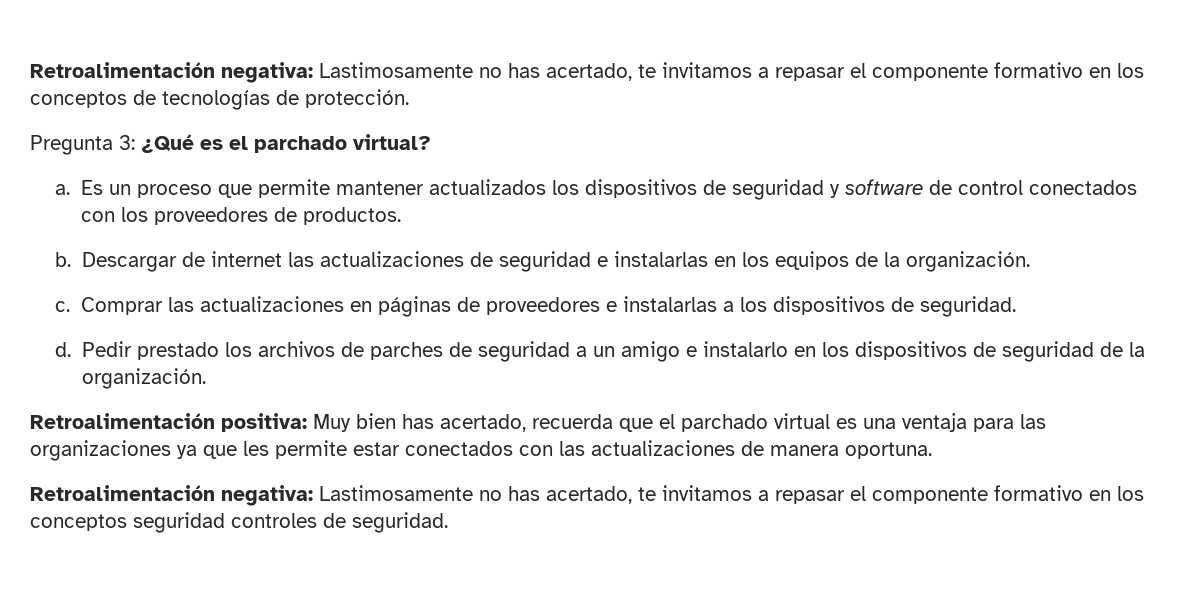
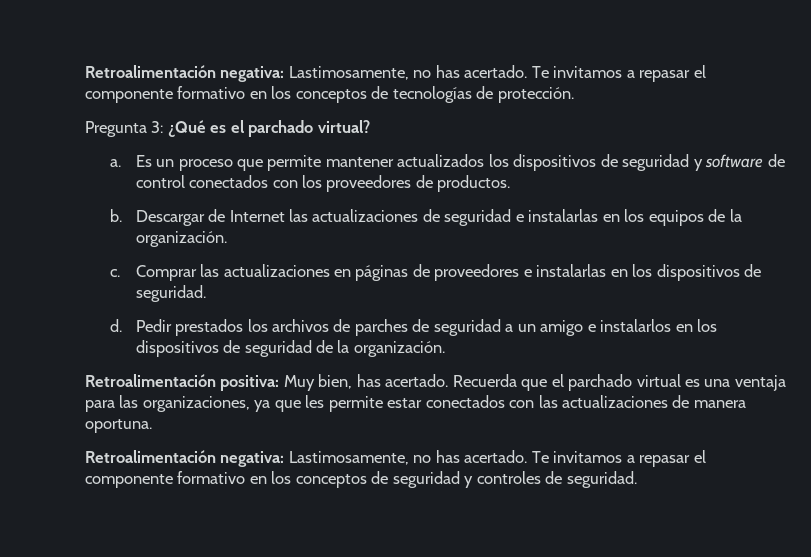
- Retroalimentación negativa: Lastimosamente no has acertado, te invitamos a repasar el componente formativo en los conceptos de tecnologías de protección.
+ Retroalimentación negativa: Lastimosamente, no has acertado. Te invitamos a repasar el componente formativo en los conceptos de tecnologías de protección.
- Descargar de internet las actualizaciones de seguridad e instalarlas en los equipos de la organización.
+ Descargar de Internet las actualizaciones de seguridad e instalarlas en los equipos de la organización.
- Comprar las actualizaciones en páginas de proveedores e instalarlas a los dispositivos de seguridad.
+ Comprar las actualizaciones en páginas de proveedores e instalarlas en los dispositivos de seguridad.
- Pedir prestado los archivos de parches de seguridad a un amigo e instalarlo en los dispositivos de seguridad de la organización.
+ Pedir prestados los archivos de parches de seguridad a un amigo e instalarlos en los dispositivos de seguridad de la organización.
- Retroalimentación positiva: Muy bien has acertado, recuerda que el parchado virtual es una ventaja para las organizaciones ya que les permite estar conectados con las actualizaciones de manera oportuna.
+ Retroalimentación positiva: Muy bien, has acertado. Recuerda que el parchado virtual es una ventaja para las organizaciones, ya que les permite estar conectados con las actualizaciones de manera oportuna.
- Retroalimentación negativa: Lastimosamente no has acertado, te invitamos a repasar el componente formativo en los conceptos seguridad controles de seguridad.
+ Retroalimentación negativa: Lastimosamente, no has acertado. Te invitamos a repasar el componente formativo en los conceptos de seguridad y controles de seguridad.

